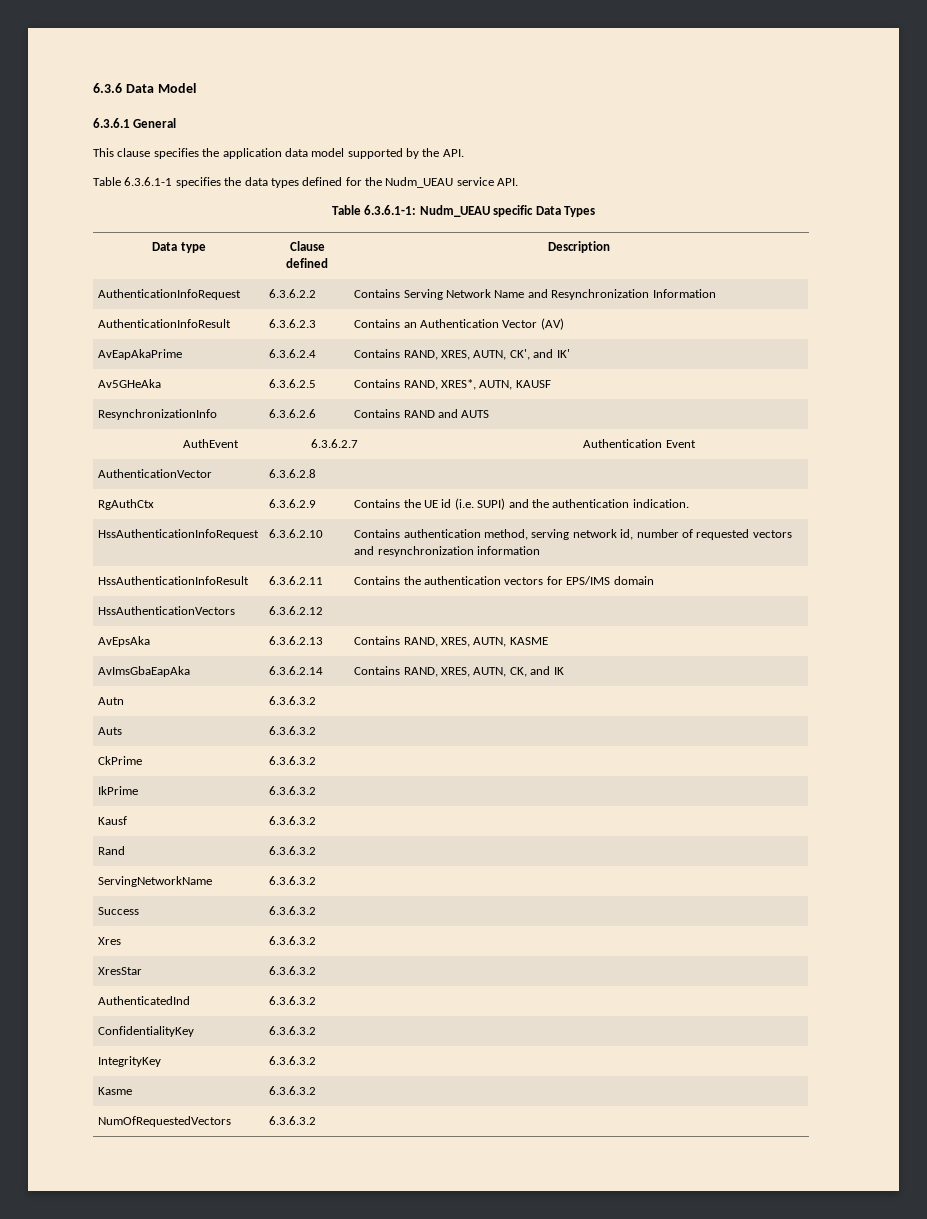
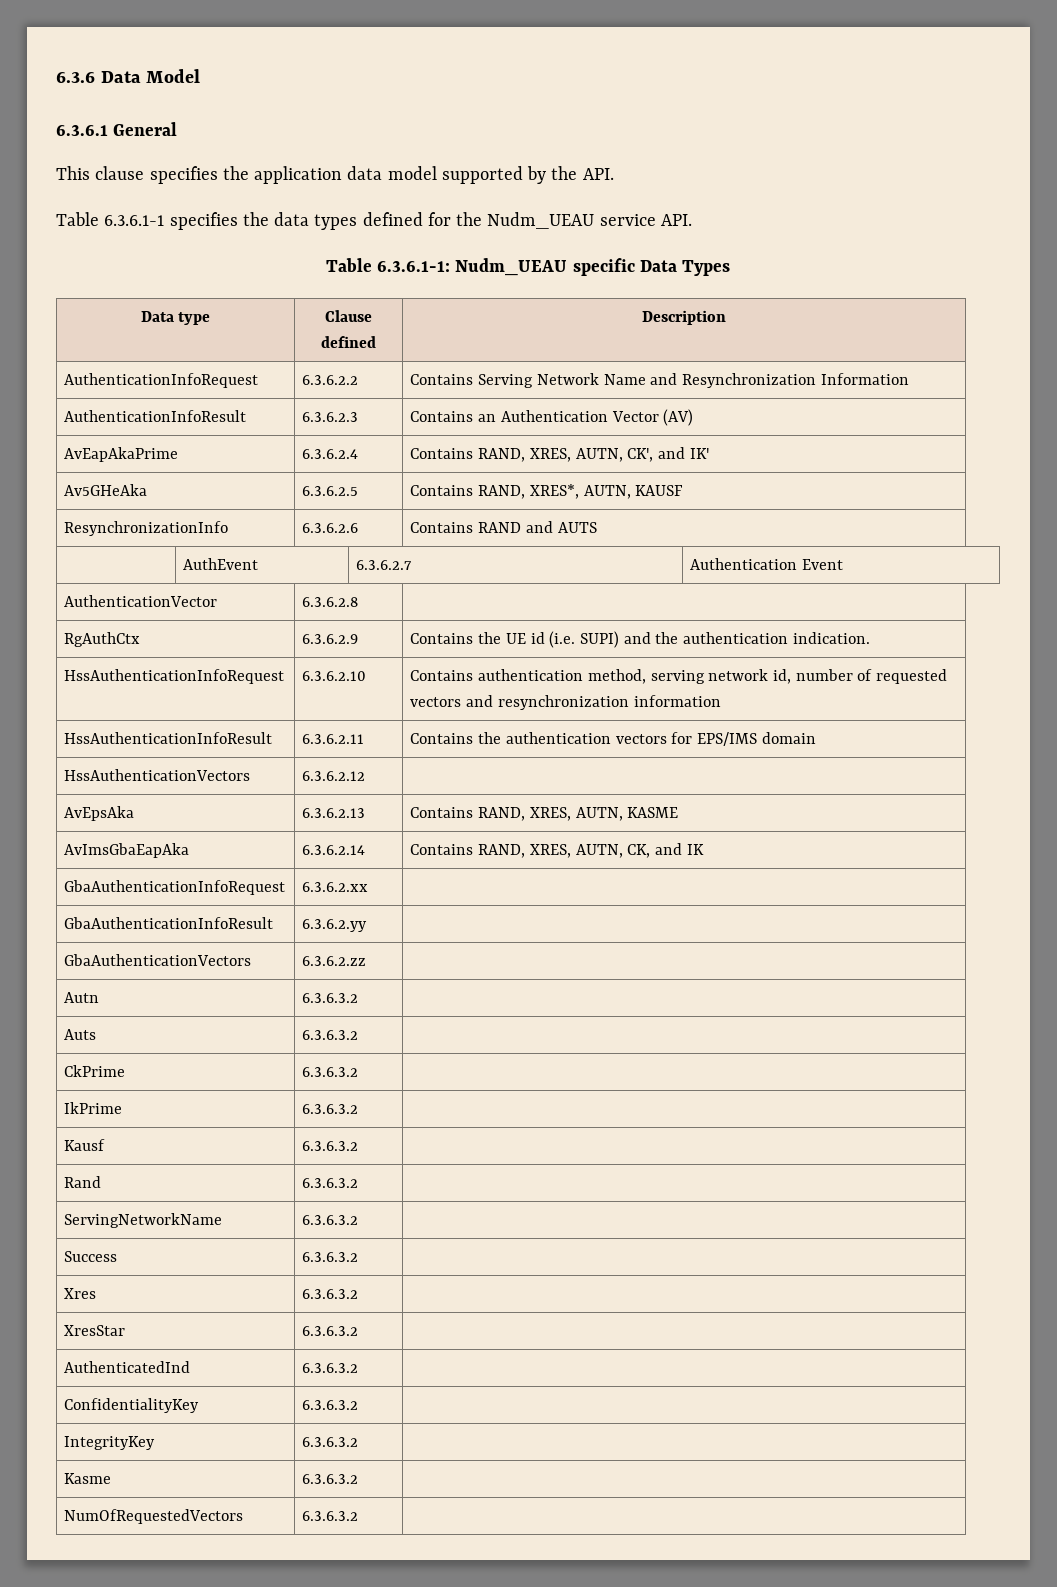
+ GbaAuthenticationInfoRequest | 6.3.6.2.xx |
+ GbaAuthenticationInfoResult | 6.3.6.2.yy |
+ GbaAuthenticationVectors | 6.3.6.2.zz |

